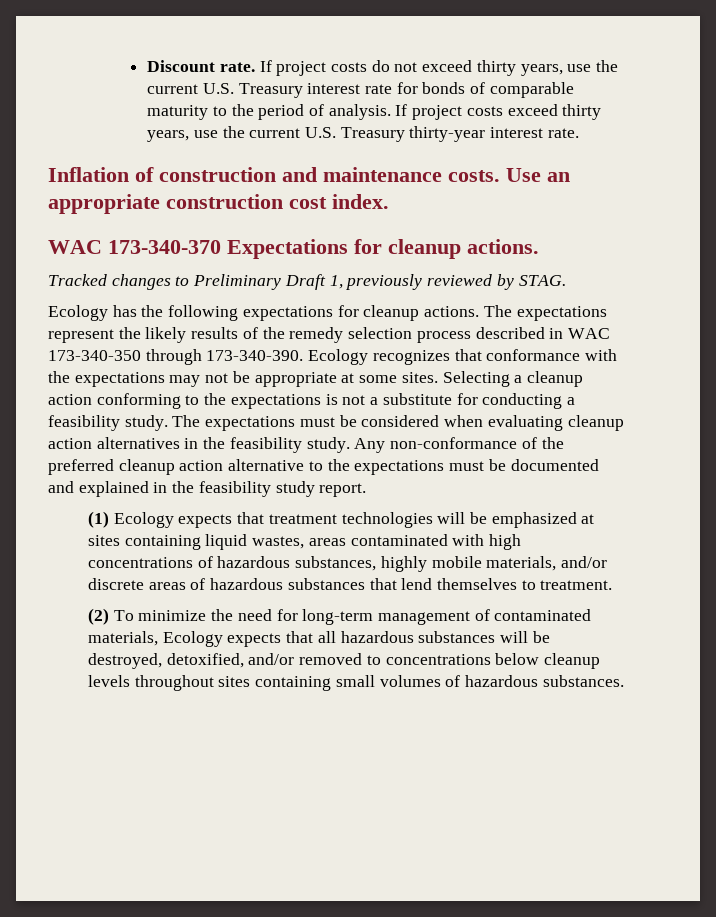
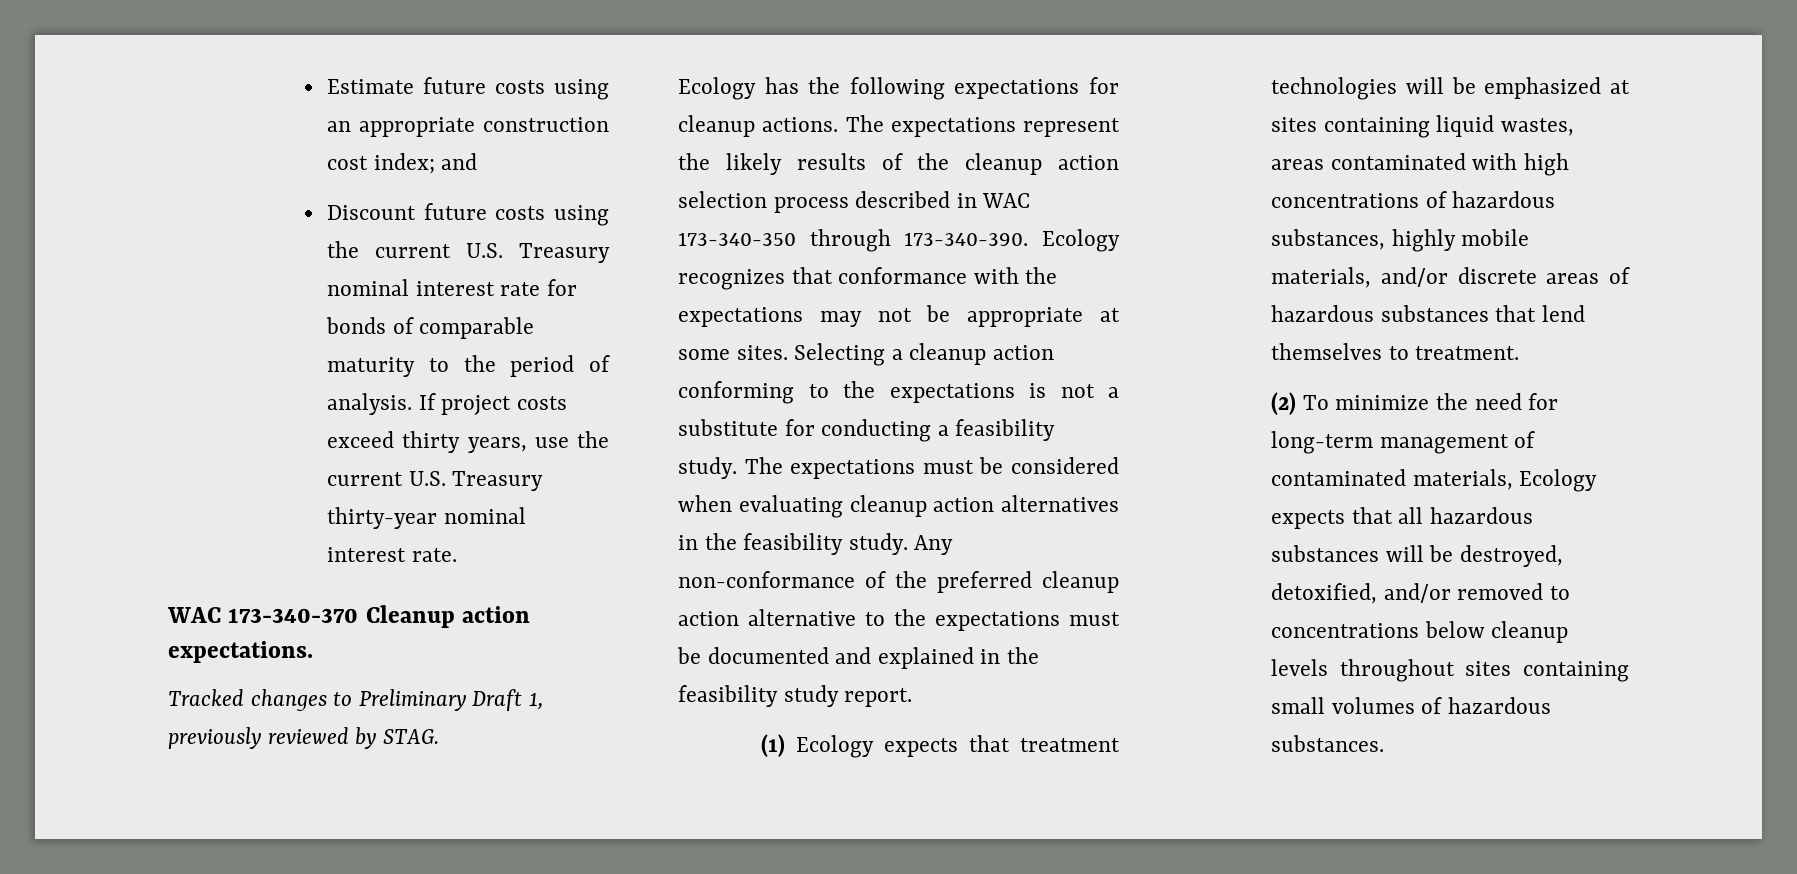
- Discount rate. If project costs do not exceed thirty years, use the current U.S. Treasury interest rate for bonds of comparable maturity to the period of analysis.
+ Estimate future costs using an appropriate construction cost index; and
+ Discount future costs using the current U.S. Treasury nominal interest rate for bonds of comparable maturity to the period of analysis.
- If project costs exceed thirty years, use the current U.S. Treasury thirty-year interest rate.
+ If project costs exceed thirty years, use the current U.S. Treasury thirty-year nominal interest rate.
- Inflation of construction and maintenance costs. Use an appropriate construction cost index.
- WAC 173-340-370 Expectations for cleanup actions.
+ WAC 173-340-370 Cleanup action expectations.
- The expectations represent the likely results of the remedy selection process described in WAC 173-340-350 through 173-340-390.
+ The expectations represent the likely results of the cleanup action selection process described in WAC 173-340-350 through 173-340-390.

